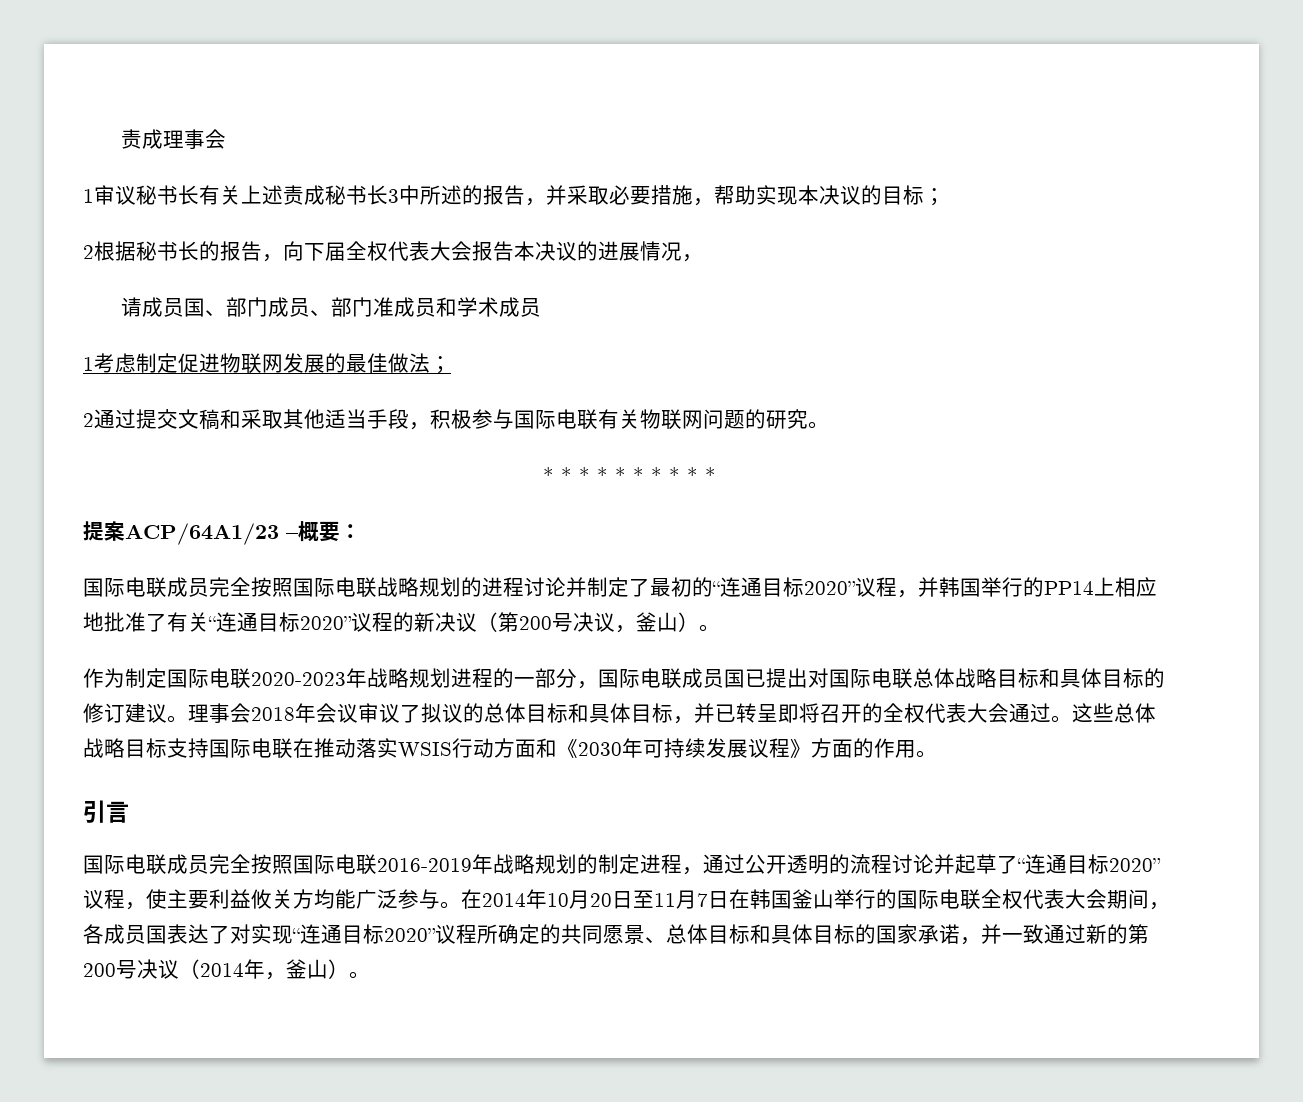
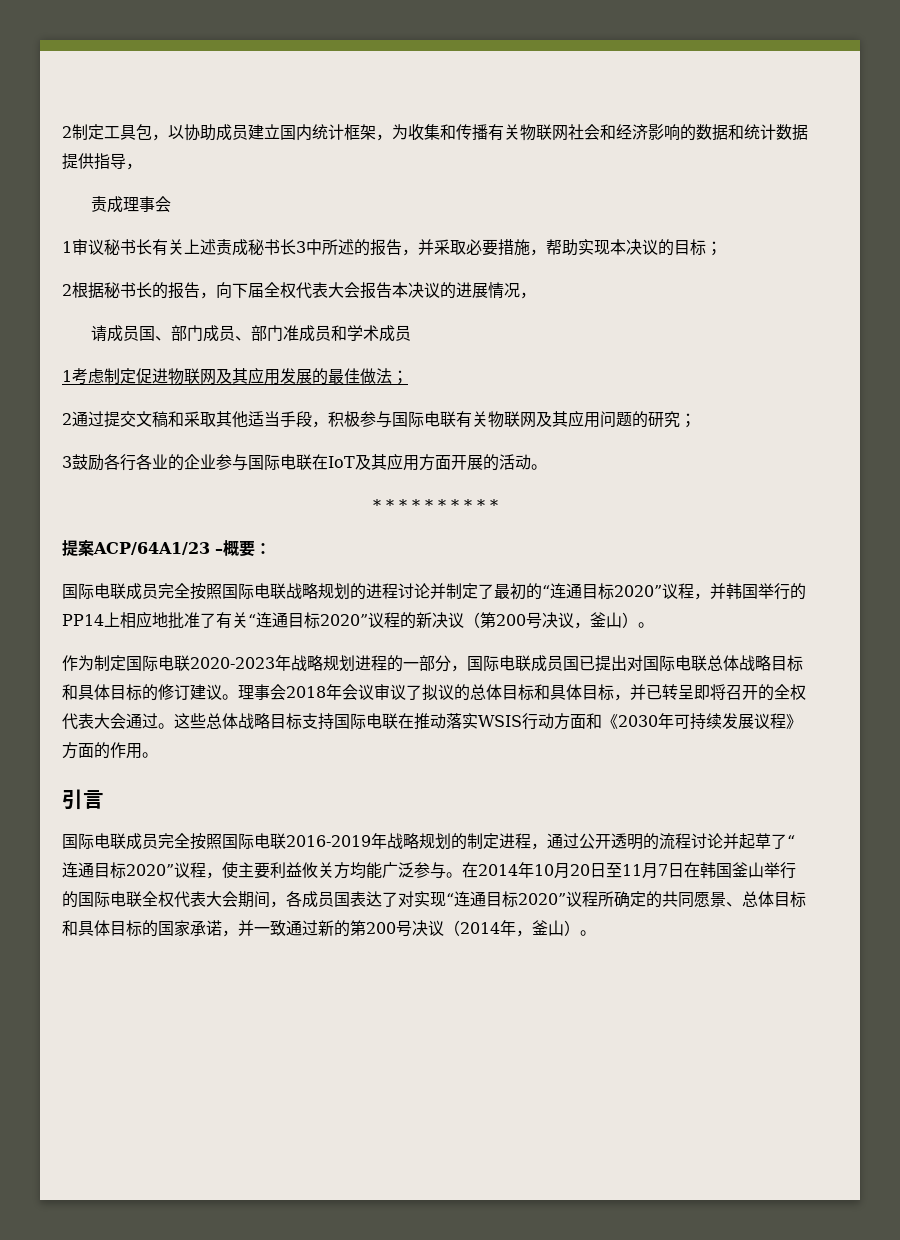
+ 2制定工具包，以协助成员建立国内统计框架，为收集和传播有关物联网社会和经济影响的数据和统计数据提供指导，
- 1考虑制定促进物联网发展的最佳做法；
+ 1考虑制定促进物联网及其应用发展的最佳做法；
- 2通过提交文稿和采取其他适当手段，积极参与国际电联有关物联网问题的研究。
+ 2通过提交文稿和采取其他适当手段，积极参与国际电联有关物联网及其应用问题的研究；
+ 3鼓励各行各业的企业参与国际电联在IoT及其应用方面开展的活动。

